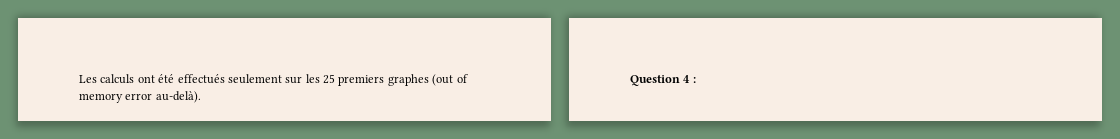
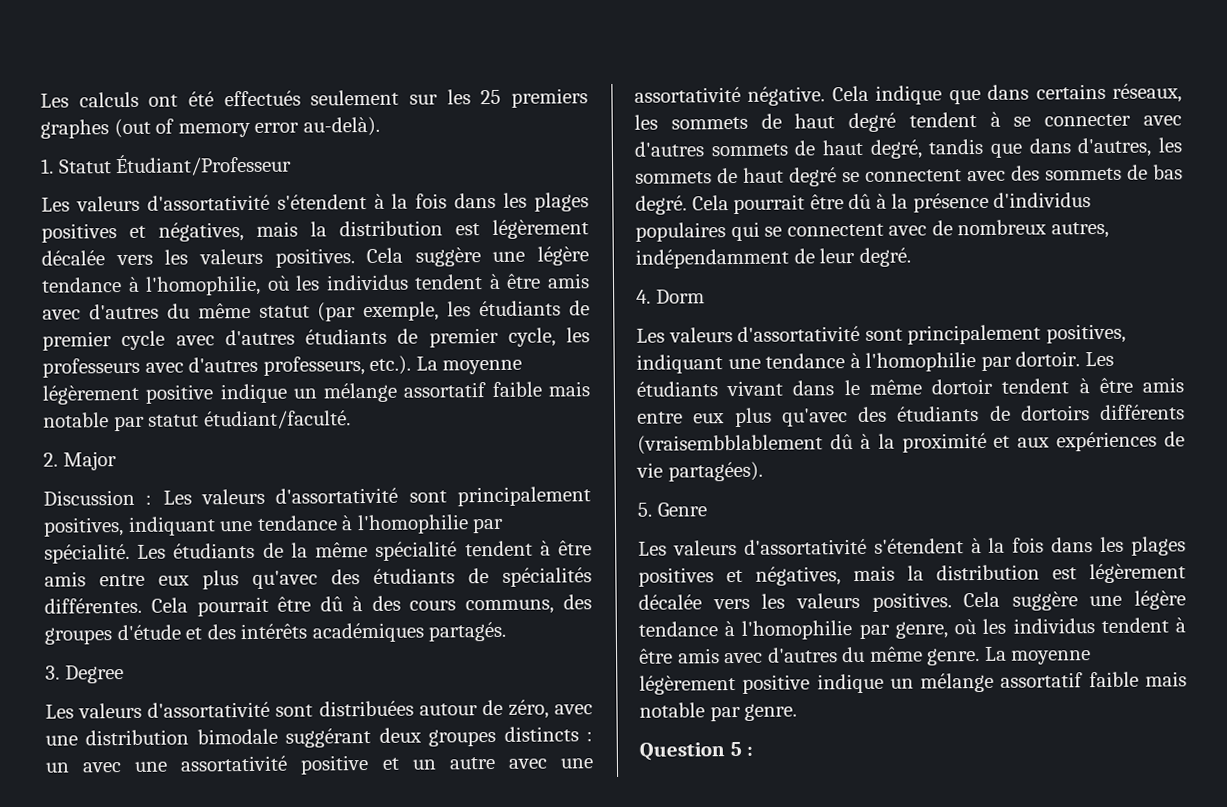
+ 1. Statut Étudiant/Professeur
+ Les valeurs d'assortativité s'étendent à la fois dans les plages positives et négatives, mais la distribution est légèrement décalée vers les valeurs positives. Cela suggère une légère tendance à l'homophilie, où les individus tendent à être amis avec d'autres du même statut (par exemple, les étudiants de premier cycle avec d'autres étudiants de premier cycle, les professeurs avec d'autres professeurs, etc.). La moyenne légèrement positive indique un mélange assortatif faible mais notable par statut étudiant/faculté.
+ 2. Major
+ Discussion : Les valeurs d'assortativité sont principalement positives, indiquant une tendance à l'homophilie par spécialité. Les étudiants de la même spécialité tendent à être amis entre eux plus qu'avec des étudiants de spécialités différentes. Cela pourrait être dû à des cours communs, des groupes d'étude et des intérêts académiques partagés.
+ 3. Degree
+ Les valeurs d'assortativité sont distribuées autour de zéro, avec une distribution bimodale suggérant deux groupes distincts : un avec une assortativité positive et un autre avec une assortativité négative. Cela indique que dans certains réseaux, les sommets de haut degré tendent à se connecter avec d'autres sommets de haut degré, tandis que dans d'autres, les sommets de haut degré se connectent avec des sommets de bas degré. Cela pourrait être dû à la présence d'individus populaires qui se connectent avec de nombreux autres, indépendamment de leur degré.
+ 4. Dorm
+ Les valeurs d'assortativité sont principalement positives, indiquant une tendance à l'homophilie par dortoir. Les étudiants vivant dans le même dortoir tendent à être amis entre eux plus qu'avec des étudiants de dortoirs différents (vraisembblablement dû à la proximité et aux expériences de vie partagées).
+ 5. Genre
+ Les valeurs d'assortativité s'étendent à la fois dans les plages positives et négatives, mais la distribution est légèrement décalée vers les valeurs positives. Cela suggère une légère tendance à l'homophilie par genre, où les individus tendent à être amis avec d'autres du même genre. La moyenne légèrement positive indique un mélange assortatif faible mais notable par genre.
- Question 4 :
+ Question 5 :

